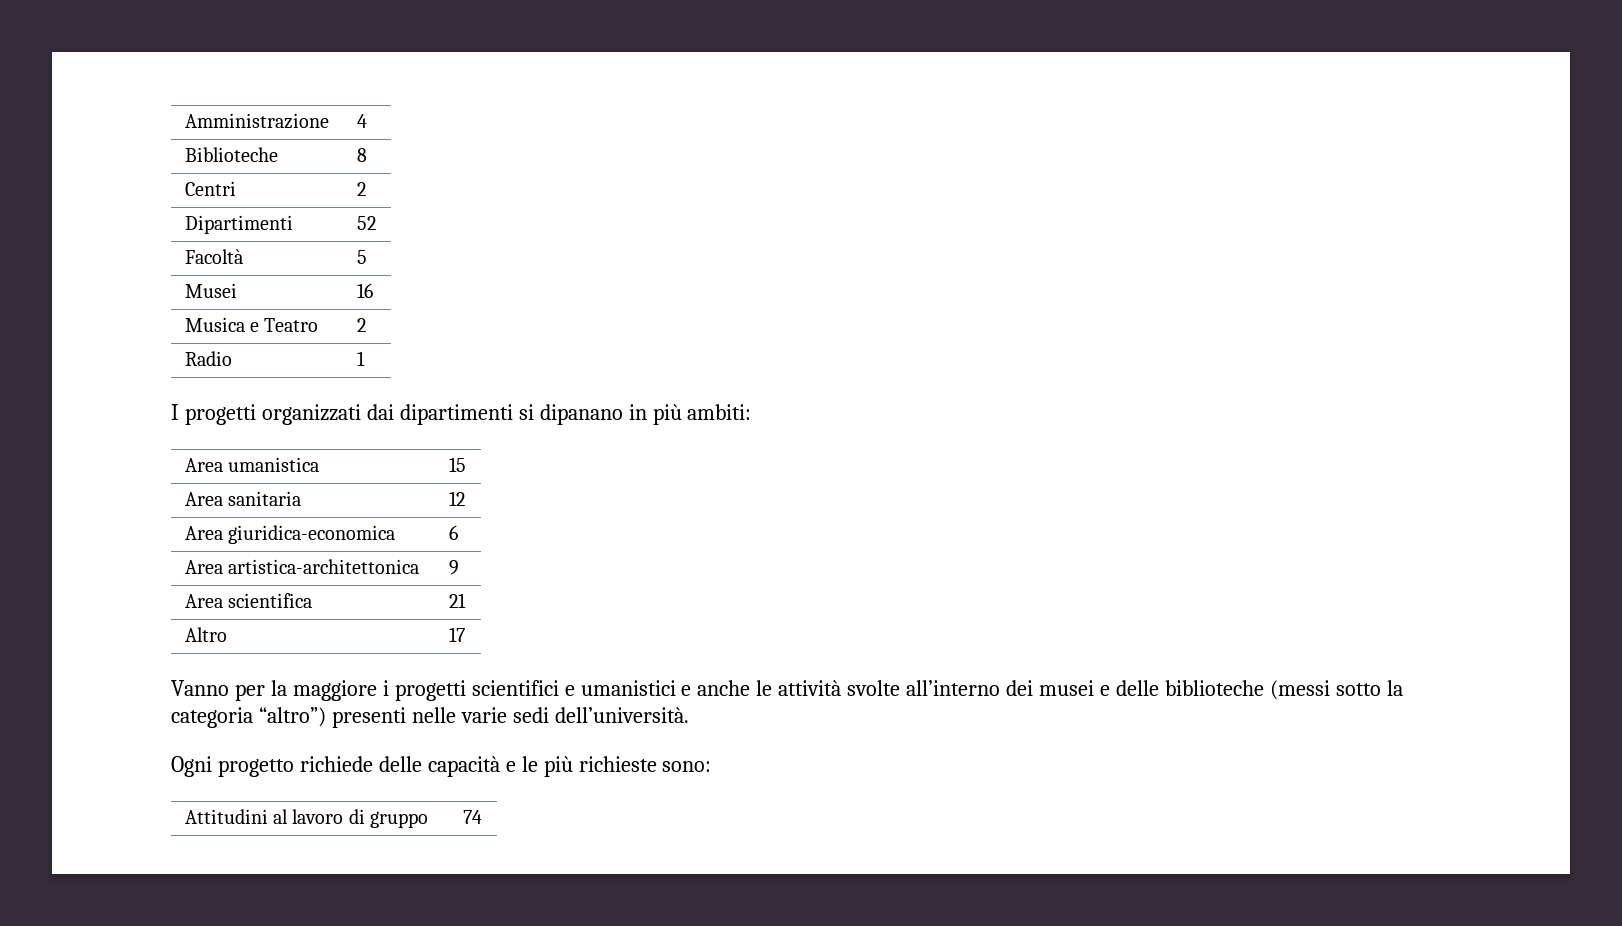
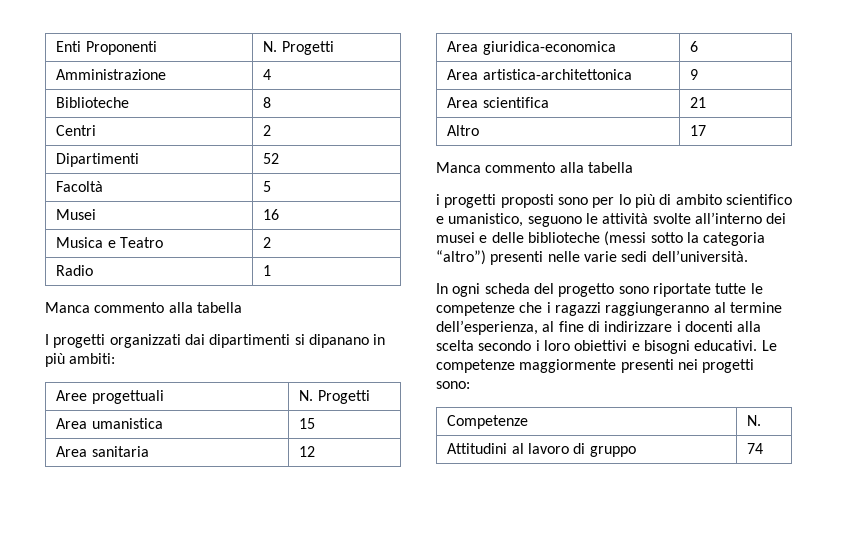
+ Enti Proponenti | N. Progetti
  Radio | 1
+ Manca commento alla tabella
+ Aree progettuali | N. Progetti
  Altro | 17
- Vanno per la maggiore i progetti scientifici e umanistici e anche le attività svolte all’interno dei musei e delle biblioteche (messi sotto la categoria “altro”) presenti nelle varie sedi dell’università.
+ Manca commento alla tabella
+ i progetti proposti sono per lo più di ambito scientifico e umanistico, seguono le attività svolte all’interno dei musei e delle biblioteche (messi sotto la categoria “altro”) presenti nelle varie sedi dell’università.
- Ogni progetto richiede delle capacità e le più richieste sono:
+ In ogni scheda del progetto sono riportate tutte le competenze che i ragazzi raggiungeranno al termine dell’esperienza, al fine di indirizzare i docenti alla scelta secondo i loro obiettivi e bisogni educativi. Le competenze maggiormente presenti nei progetti sono:
+ Competenze | N.

